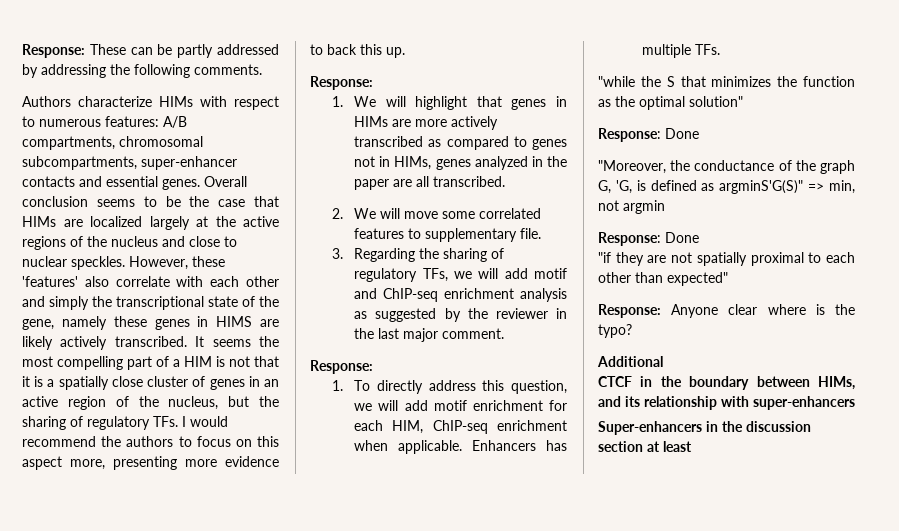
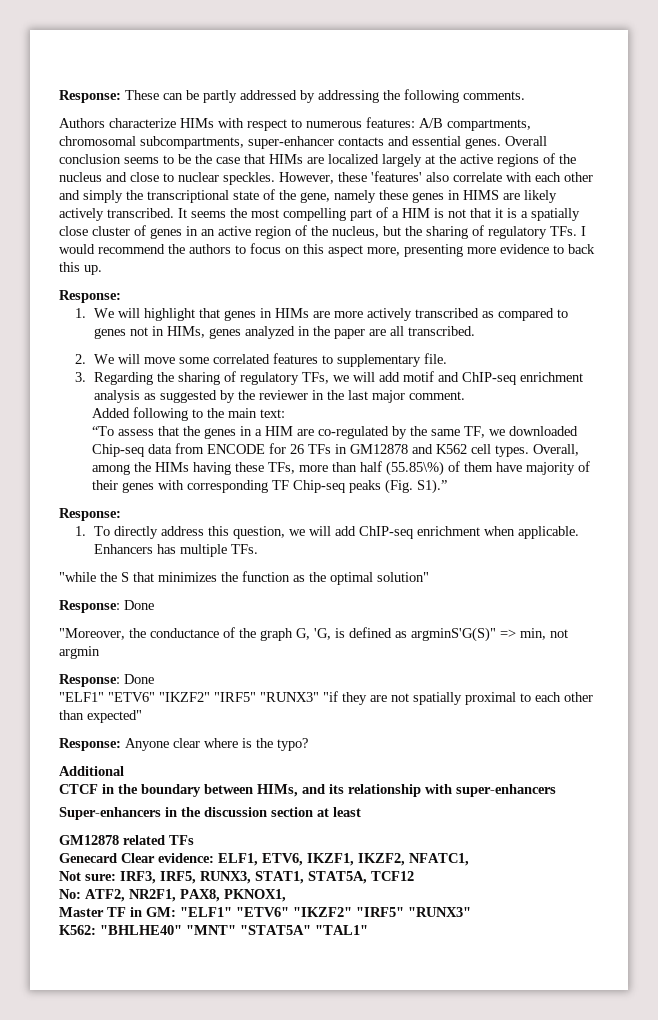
+ Added following to the main text:
+ “To assess that the genes in a HIM are co-regulated by the same TF, we downloaded Chip-seq data from ENCODE for 26 TFs in GM12878 and K562 cell types. Overall, among the HIMs having these TFs, more than half (55.85\%) of them have majority of their genes with corresponding TF Chip-seq peaks (Fig. S1).”
- 1. To directly address this question, we will add motif enrichment for each HIM, ChIP-seq enrichment when applicable.
+ 1. To directly address this question, we will add ChIP-seq enrichment when applicable.
- "if they are not spatially proximal to each other than expected"
+ "ELF1" "ETV6" "IKZF2" "IRF5" "RUNX3" "if they are not spatially proximal to each other than expected"
+ GM12878 related TFs
+ Genecard Clear evidence: ELF1, ETV6, IKZF1, IKZF2, NFATC1,
+ Not sure: IRF3, IRF5, RUNX3, STAT1, STAT5A, TCF12
+ No: ATF2, NR2F1, PAX8, PKNOX1,
+ Master TF in GM: "ELF1" "ETV6" "IKZF2" "IRF5" "RUNX3"
+ K562: "BHLHE40" "MNT" "STAT5A" "TAL1"

